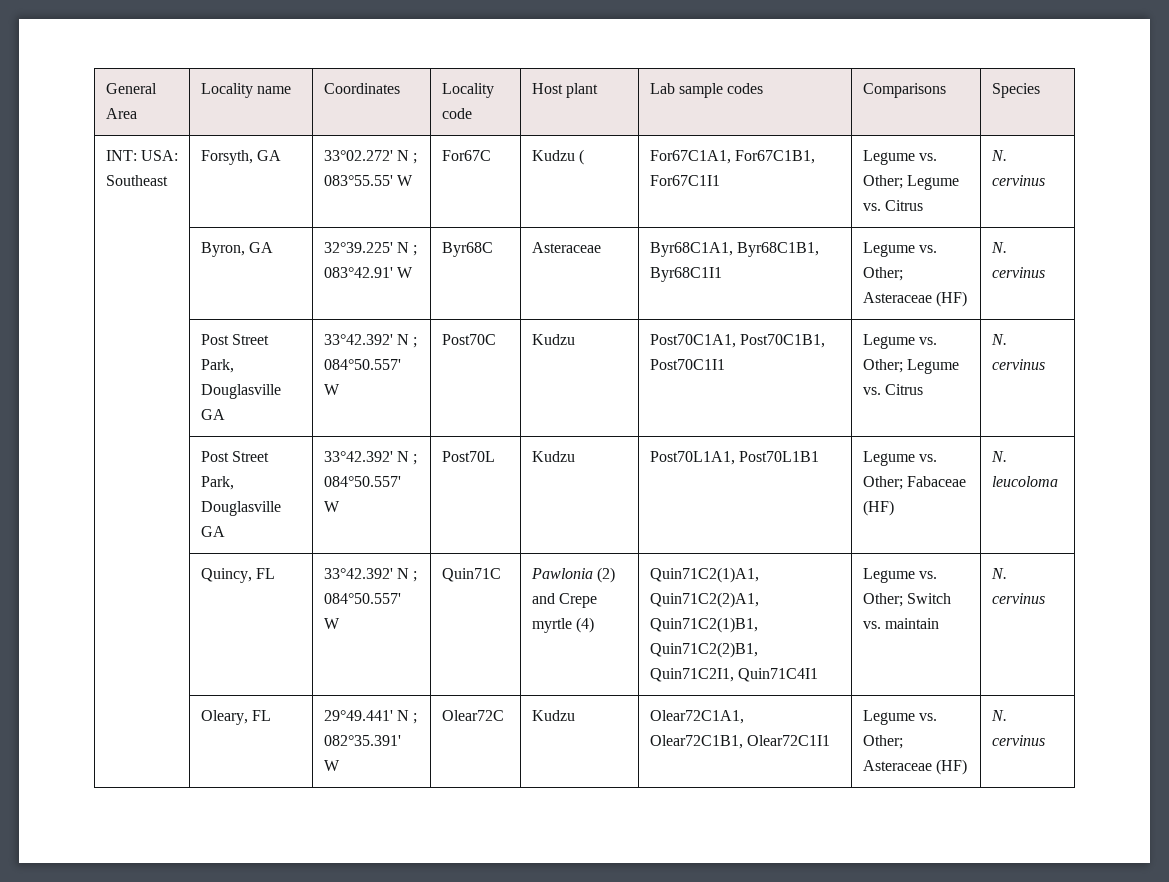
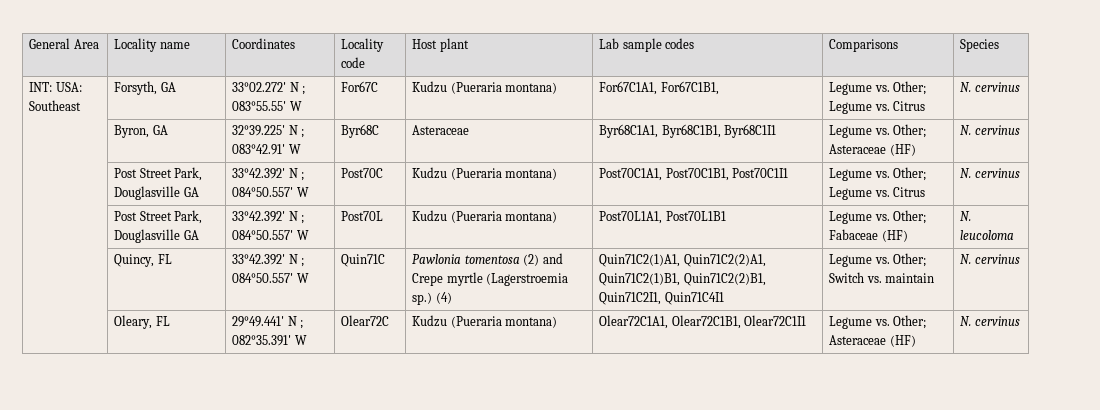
- INT: USA: Southeast | Forsyth, GA | 33°02.272' N ; 083°55.55' W | For67C | Kudzu ( | For67C1A1, For67C1B1, For67C1I1 | Legume vs. Other; Legume vs. Citrus | N. cervinus
+ INT: USA: Southeast | Forsyth, GA | 33°02.272' N ; 083°55.55' W | For67C | Kudzu (Pueraria montana) | For67C1A1, For67C1B1, | Legume vs. Other; Legume vs. Citrus | N. cervinus
- | Post Street Park, Douglasville GA | 33°42.392' N ; 084°50.557' W | Post70C | Kudzu | Post70C1A1, Post70C1B1, Post70C1I1 | Legume vs. Other; Legume vs. Citrus | N. cervinus
+ | Post Street Park, Douglasville GA | 33°42.392' N ; 084°50.557' W | Post70C | Kudzu (Pueraria montana) | Post70C1A1, Post70C1B1, Post70C1I1 | Legume vs. Other; Legume vs. Citrus | N. cervinus
- | Post Street Park, Douglasville GA | 33°42.392' N ; 084°50.557' W | Post70L | Kudzu | Post70L1A1, Post70L1B1 | Legume vs. Other; Fabaceae (HF) | N. leucoloma
+ | Post Street Park, Douglasville GA | 33°42.392' N ; 084°50.557' W | Post70L | Kudzu (Pueraria montana) | Post70L1A1, Post70L1B1 | Legume vs. Other; Fabaceae (HF) | N. leucoloma
- | Quincy, FL | 33°42.392' N ; 084°50.557' W | Quin71C | Pawlonia (2) and Crepe myrtle (4) | Quin71C2(1)A1, Quin71C2(2)A1, Quin71C2(1)B1, Quin71C2(2)B1, Quin71C2I1, Quin71C4I1 | Legume vs. Other; Switch vs. maintain | N. cervinus
+ | Quincy, FL | 33°42.392' N ; 084°50.557' W | Quin71C | Pawlonia tomentosa (2) and Crepe myrtle (Lagerstroemia sp.) (4) | Quin71C2(1)A1, Quin71C2(2)A1, Quin71C2(1)B1, Quin71C2(2)B1, Quin71C2I1, Quin71C4I1 | Legume vs. Other; Switch vs. maintain | N. cervinus
- | Oleary, FL | 29°49.441' N ; 082°35.391' W | Olear72C | Kudzu | Olear72C1A1, Olear72C1B1, Olear72C1I1 | Legume vs. Other; Asteraceae (HF) | N. cervinus
+ | Oleary, FL | 29°49.441' N ; 082°35.391' W | Olear72C | Kudzu (Pueraria montana) | Olear72C1A1, Olear72C1B1, Olear72C1I1 | Legume vs. Other; Asteraceae (HF) | N. cervinus

